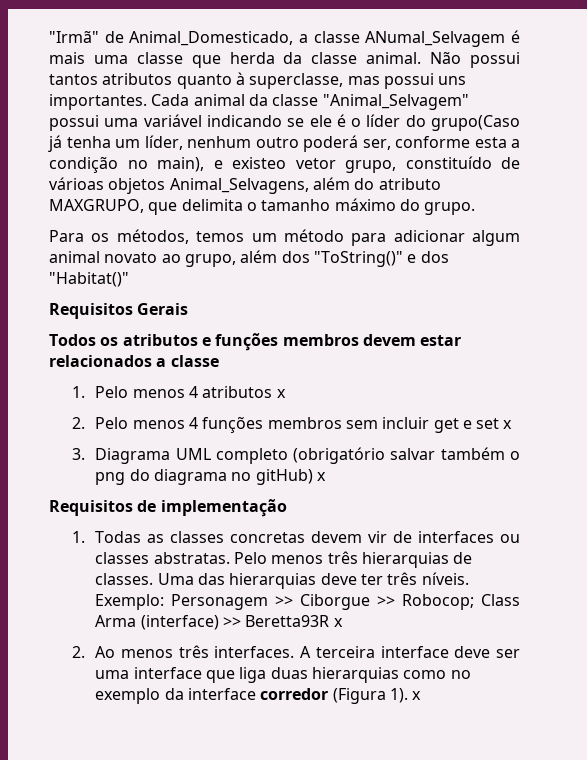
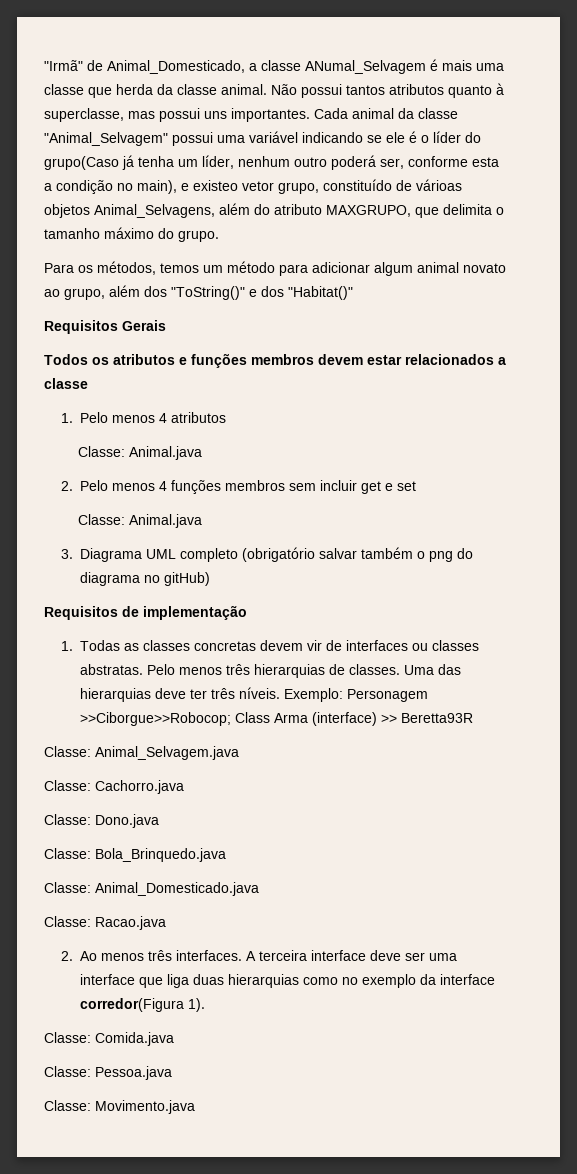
- 1. Pelo menos 4 atributos x
+ 1. Pelo menos 4 atributos
+ Classe: Animal.java
- 2. Pelo menos 4 funções membros sem incluir get e set x
+ 2. Pelo menos 4 funções membros sem incluir get e set
+ Classe: Animal.java
- 3. Diagrama UML completo (obrigatório salvar também o png do diagrama no gitHub) x
+ 3. Diagrama UML completo (obrigatório salvar também o png do diagrama no gitHub)
- Exemplo: Personagem >> Ciborgue >> Robocop; Class Arma (interface) >> Beretta93R x
+ Exemplo: Personagem >>Ciborgue>>Robocop; Class Arma (interface) >> Beretta93R
+ Classe: Animal_Selvagem.java
+ Classe: Cachorro.java
+ Classe: Dono.java
+ Classe: Bola_Brinquedo.java
+ Classe: Animal_Domesticado.java
+ Classe: Racao.java
- A terceira interface deve ser uma interface que liga duas hierarquias como no exemplo da interface corredor (Figura 1). x
+ A terceira interface deve ser uma interface que liga duas hierarquias como no exemplo da interface corredor(Figura 1).
+ Classe: Comida.java
+ Classe: Pessoa.java
+ Classe: Movimento.java

